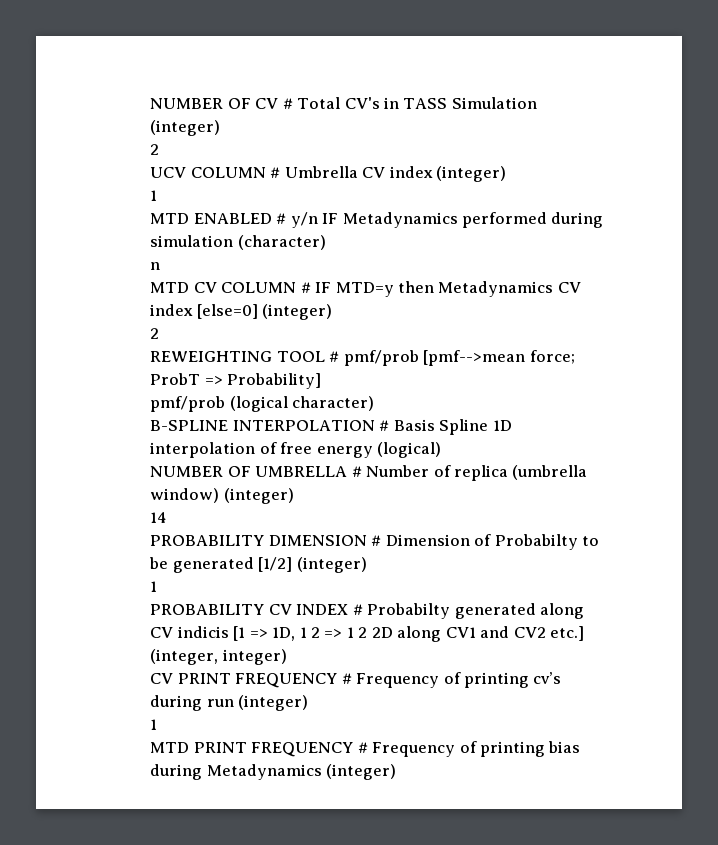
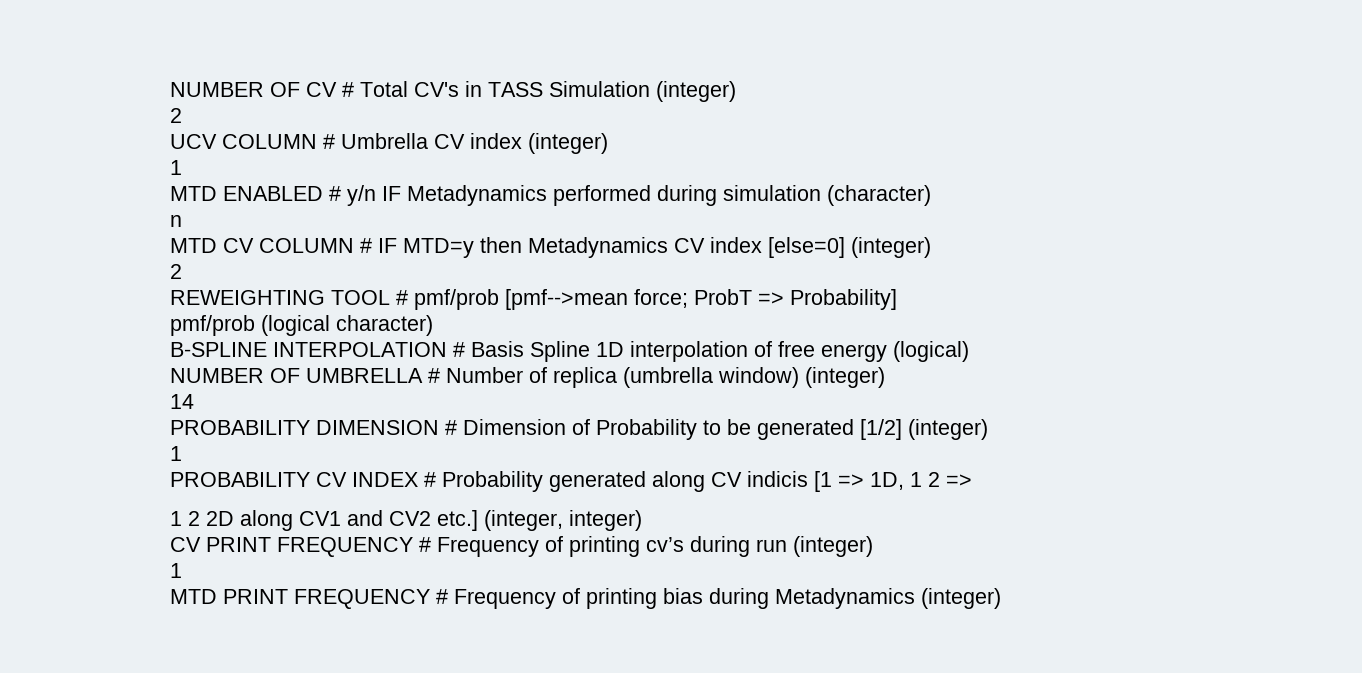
- PROBABILITY DIMENSION # Dimension of Probabilty to be generated [1/2] (integer)
+ PROBABILITY DIMENSION # Dimension of Probability to be generated [1/2] (integer)
- PROBABILITY CV INDEX # Probabilty generated along CV indicis [1 => 1D, 1 2 => 1 2 2D along CV1 and CV2 etc.] (integer, integer)
+ PROBABILITY CV INDEX # Probability generated along CV indicis [1 => 1D, 1 2 =>
+ 1 2 2D along CV1 and CV2 etc.] (integer, integer)

